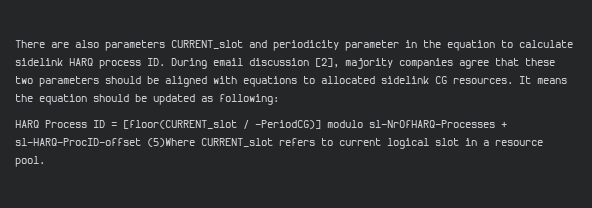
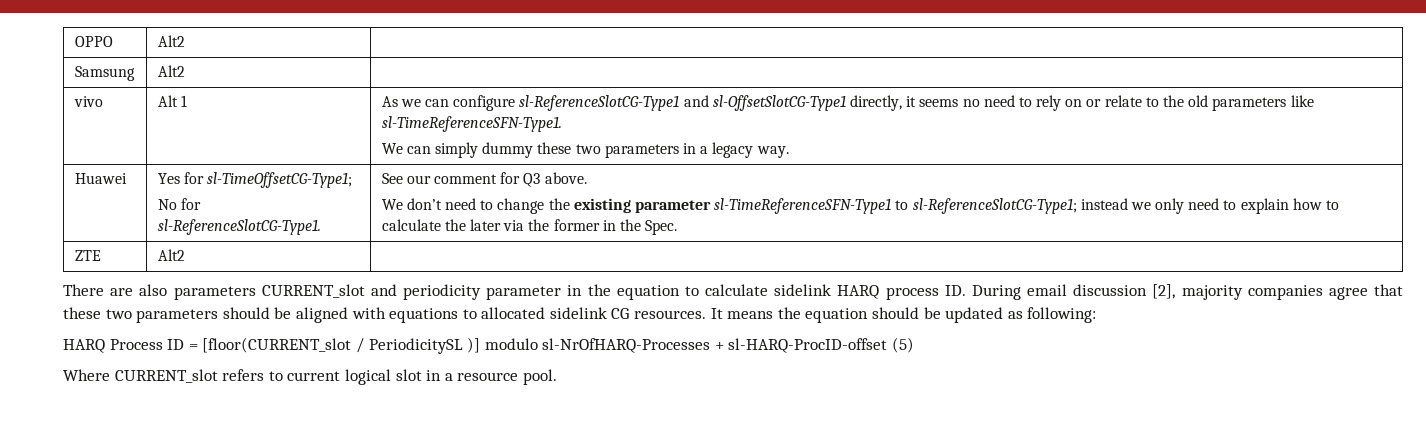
+ OPPO | Alt2 |
+ Samsung | Alt2 |
+ vivo | Alt 1 | As we can configure sl-ReferenceSlotCG-Type1 and sl-OffsetSlotCG-Type1 directly, it seems no need to rely on or relate to the old parameters like sl-TimeReferenceSFN-Type1.
+ We can simply dummy these two parameters in a legacy way.
+ Huawei | Yes for sl-TimeOffsetCG-Type1;
+ No for sl-ReferenceSlotCG-Type1. | See our comment for Q3 above.
+ We don’t need to change the existing parameter sl-TimeReferenceSFN-Type1 to sl-ReferenceSlotCG-Type1; instead we only need to explain how to calculate the later via the former in the Spec.
+ ZTE | Alt2 |
- HARQ Process ID = [floor(CURRENT_slot / -PeriodCG)] modulo sl-NrOfHARQ-Processes + sl-HARQ-ProcID-offset (5)Where CURRENT_slot refers to current logical slot in a resource pool.
+ HARQ Process ID = [floor(CURRENT_slot / PeriodicitySL )] modulo sl-NrOfHARQ-Processes + sl-HARQ-ProcID-offset (5)
+ Where CURRENT_slot refers to current logical slot in a resource pool.

